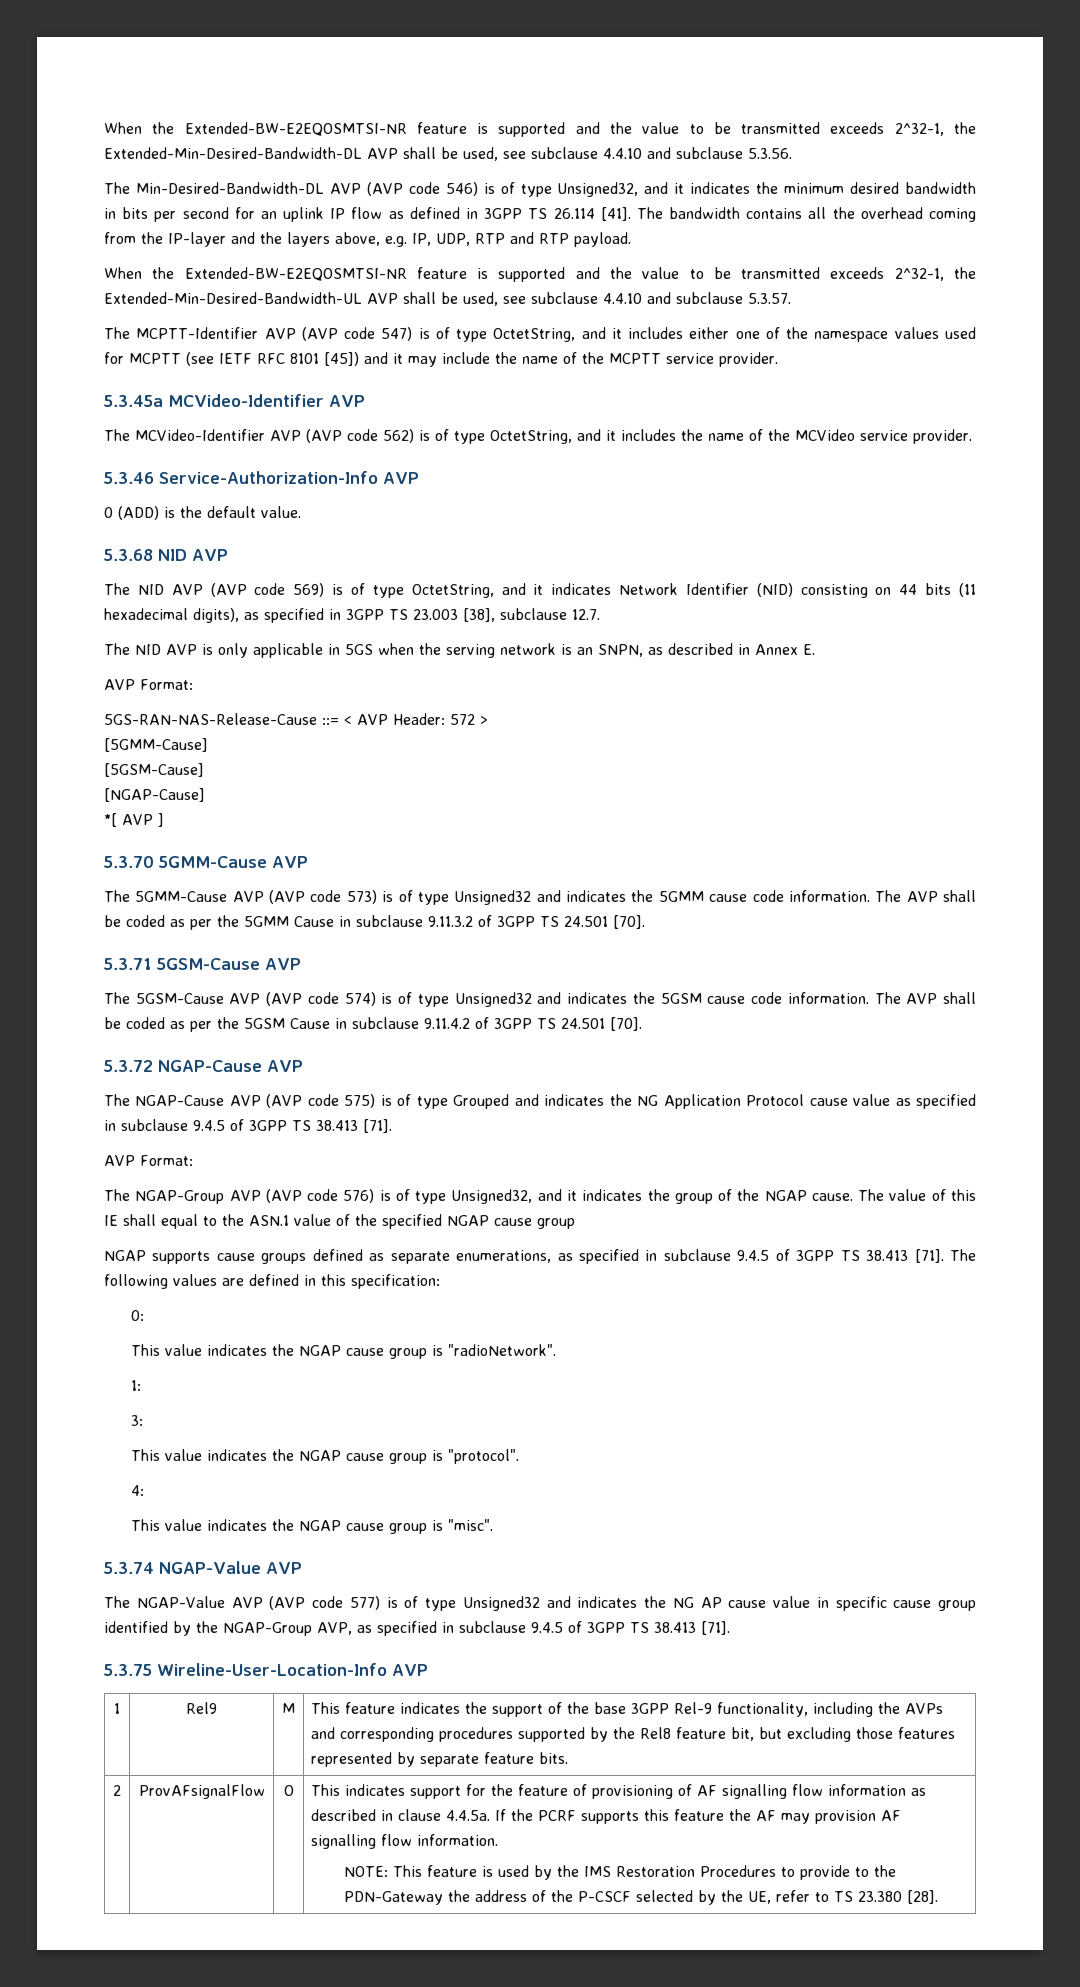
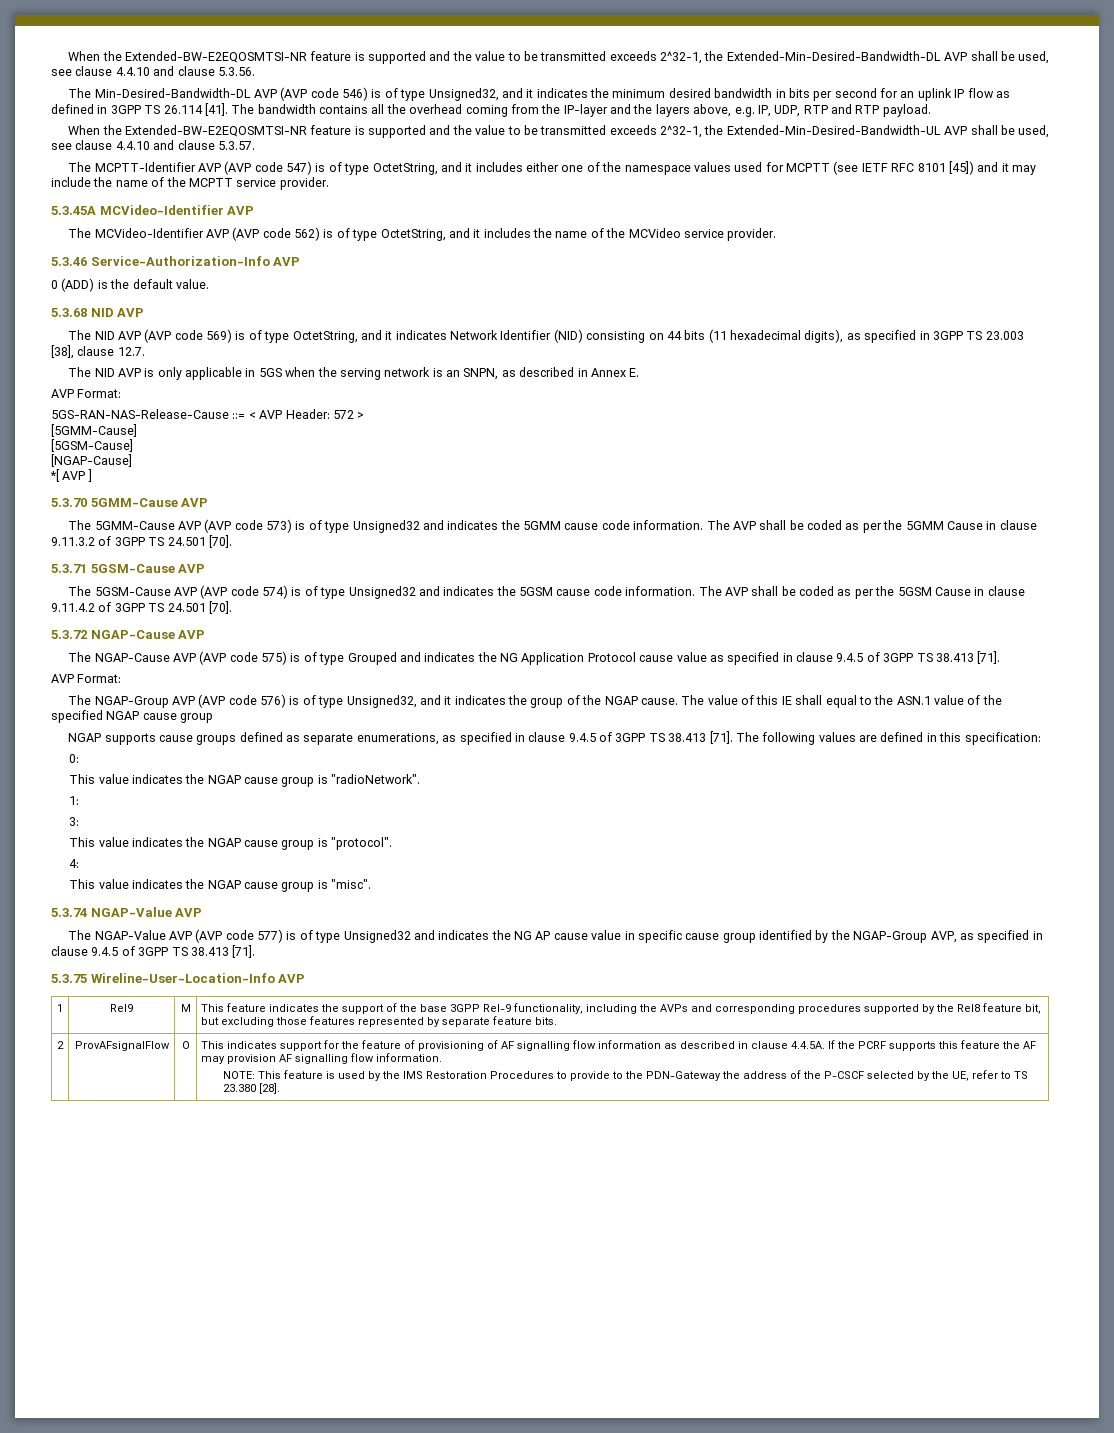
- When the Extended-BW-E2EQOSMTSI-NR feature is supported and the value to be transmitted exceeds 2^32-1, the Extended-Min-Desired-Bandwidth-DL AVP shall be used, see subclause 4.4.10 and subclause 5.3.56.
+ When the Extended-BW-E2EQOSMTSI-NR feature is supported and the value to be transmitted exceeds 2^32-1, the Extended-Min-Desired-Bandwidth-DL AVP shall be used, see clause 4.4.10 and clause 5.3.56.
- When the Extended-BW-E2EQOSMTSI-NR feature is supported and the value to be transmitted exceeds 2^32-1, the Extended-Min-Desired-Bandwidth-UL AVP shall be used, see subclause 4.4.10 and subclause 5.3.57.
+ When the Extended-BW-E2EQOSMTSI-NR feature is supported and the value to be transmitted exceeds 2^32-1, the Extended-Min-Desired-Bandwidth-UL AVP shall be used, see clause 4.4.10 and clause 5.3.57.
- 5.3.45a MCVideo-Identifier AVP
+ 5.3.45A MCVideo-Identifier AVP
- The NID AVP (AVP code 569) is of type OctetString, and it indicates Network Identifier (NID) consisting on 44 bits (11 hexadecimal digits), as specified in 3GPP TS 23.003 [38], subclause 12.7.
+ The NID AVP (AVP code 569) is of type OctetString, and it indicates Network Identifier (NID) consisting on 44 bits (11 hexadecimal digits), as specified in 3GPP TS 23.003 [38], clause 12.7.
- The AVP shall be coded as per the 5GMM Cause in subclause 9.11.3.2 of 3GPP TS 24.501 [70].
+ The AVP shall be coded as per the 5GMM Cause in clause 9.11.3.2 of 3GPP TS 24.501 [70].
- The AVP shall be coded as per the 5GSM Cause in subclause 9.11.4.2 of 3GPP TS 24.501 [70].
+ The AVP shall be coded as per the 5GSM Cause in clause 9.11.4.2 of 3GPP TS 24.501 [70].
- The NGAP-Cause AVP (AVP code 575) is of type Grouped and indicates the NG Application Protocol cause value as specified in subclause 9.4.5 of 3GPP TS 38.413 [71].
+ The NGAP-Cause AVP (AVP code 575) is of type Grouped and indicates the NG Application Protocol cause value as specified in clause 9.4.5 of 3GPP TS 38.413 [71].
- NGAP supports cause groups defined as separate enumerations, as specified in subclause 9.4.5 of 3GPP TS 38.413 [71].
+ NGAP supports cause groups defined as separate enumerations, as specified in clause 9.4.5 of 3GPP TS 38.413 [71].
- The NGAP-Value AVP (AVP code 577) is of type Unsigned32 and indicates the NG AP cause value in specific cause group identified by the NGAP-Group AVP, as specified in subclause 9.4.5 of 3GPP TS 38.413 [71].
+ The NGAP-Value AVP (AVP code 577) is of type Unsigned32 and indicates the NG AP cause value in specific cause group identified by the NGAP-Group AVP, as specified in clause 9.4.5 of 3GPP TS 38.413 [71].
- This indicates support for the feature of provisioning of AF signalling flow information as described in clause 4.4.5a. If the PCRF supports this feature the AF may provision AF signalling flow information.
+ This indicates support for the feature of provisioning of AF signalling flow information as described in clause 4.4.5A. If the PCRF supports this feature the AF may provision AF signalling flow information.

